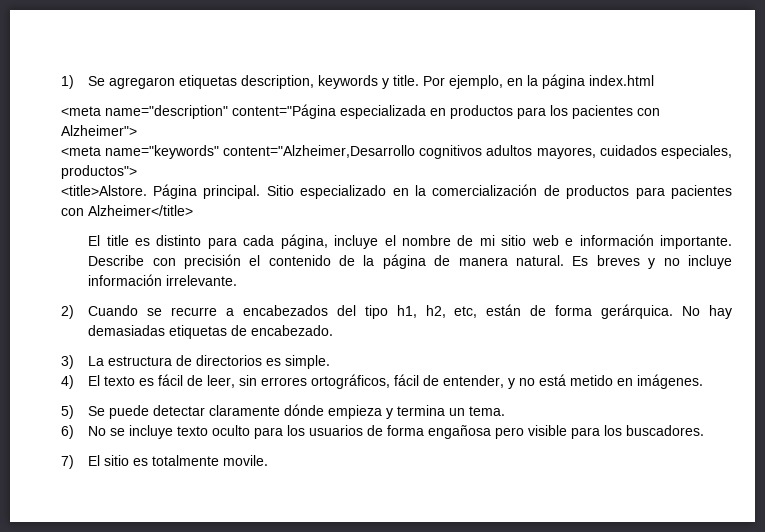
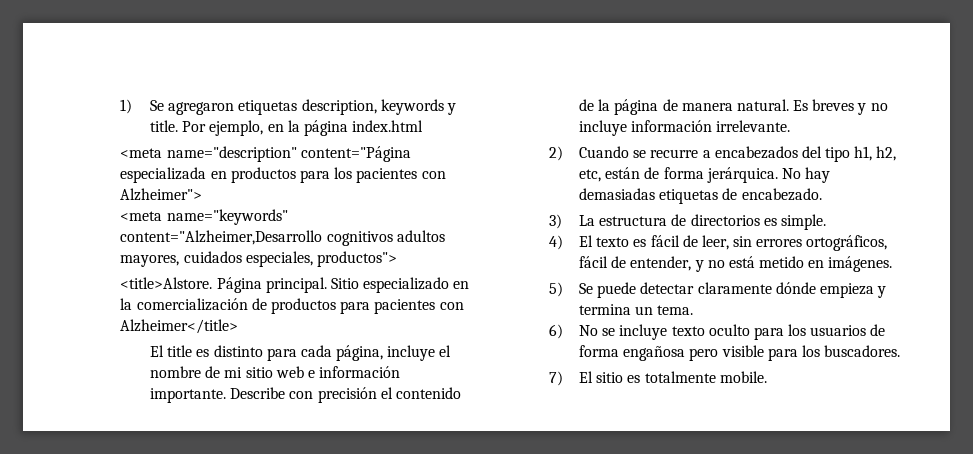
- 2) Cuando se recurre a encabezados del tipo h1, h2, etc, están de forma gerárquica.
+ 2) Cuando se recurre a encabezados del tipo h1, h2, etc, están de forma jerárquica.
- 7) El sitio es totalmente movile.
+ 7) El sitio es totalmente mobile.

